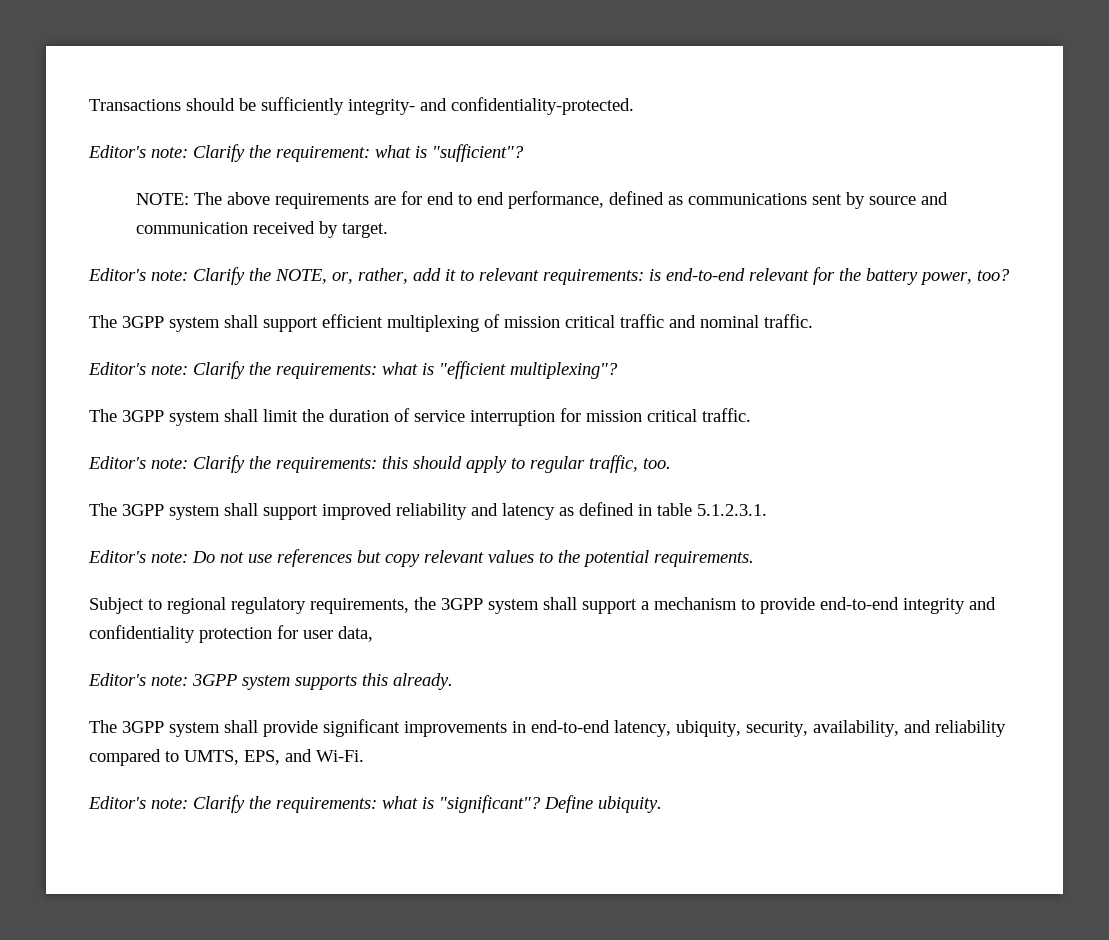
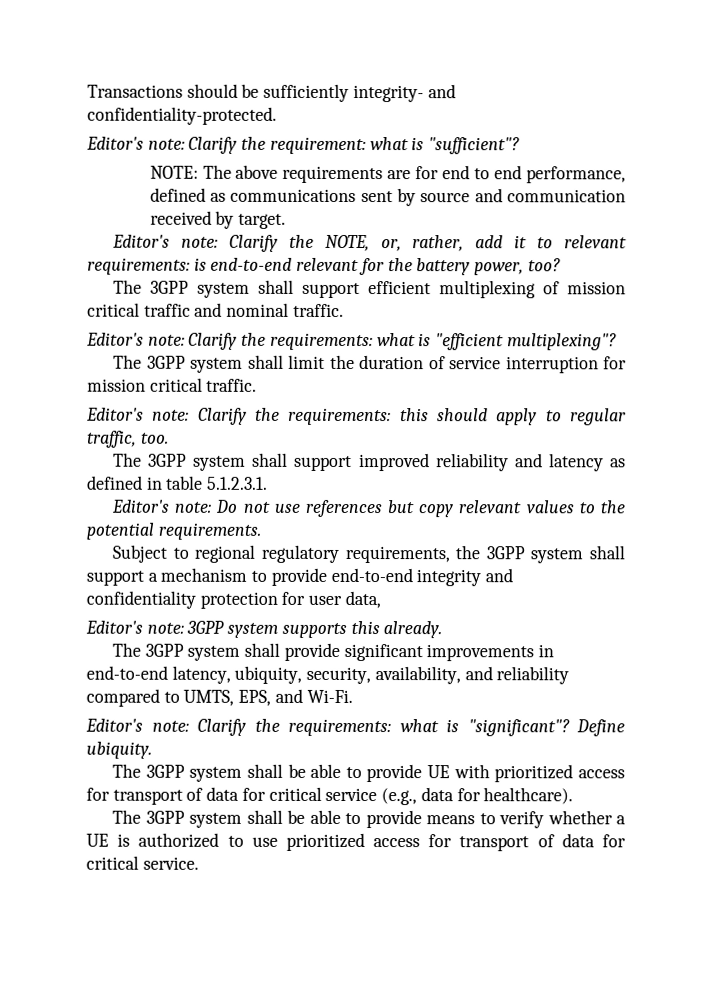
+ The 3GPP system shall be able to provide UE with prioritized access for transport of data for critical service (e.g., data for healthcare).
+ The 3GPP system shall be able to provide means to verify whether a UE is authorized to use prioritized access for transport of data for critical service.

